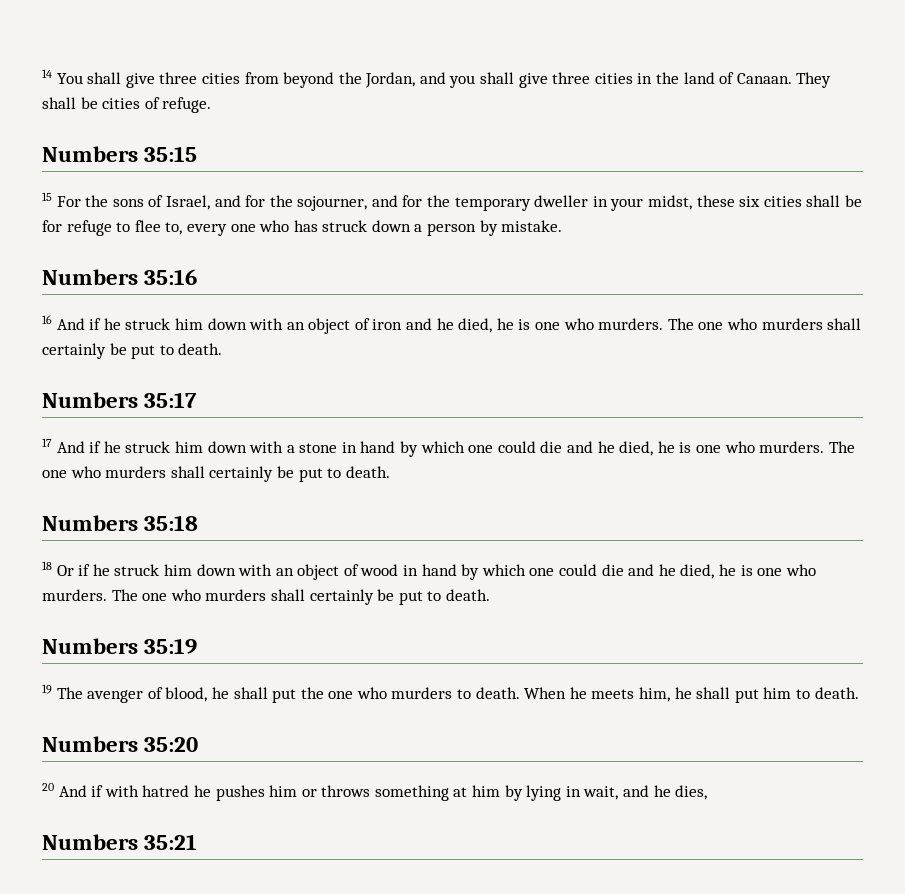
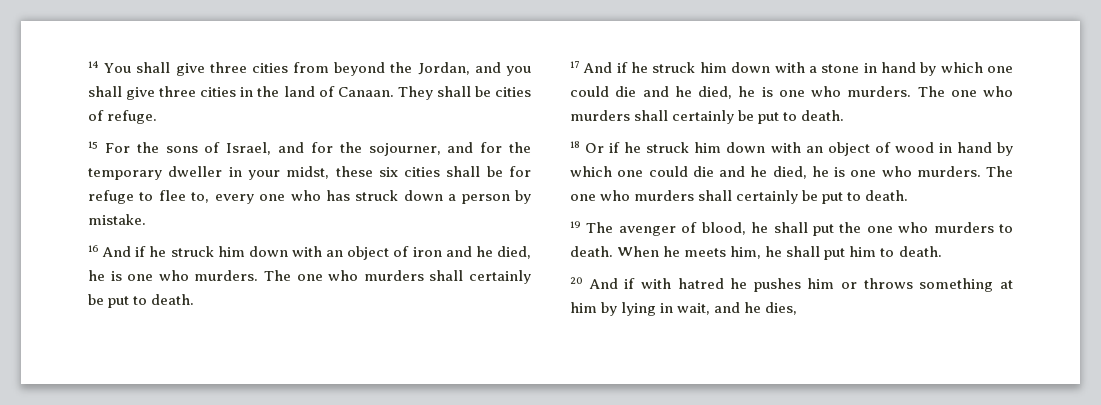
- Numbers 35:15
- Numbers 35:16
- Numbers 35:17
- Numbers 35:18
- Numbers 35:19
- Numbers 35:20
- Numbers 35:21

